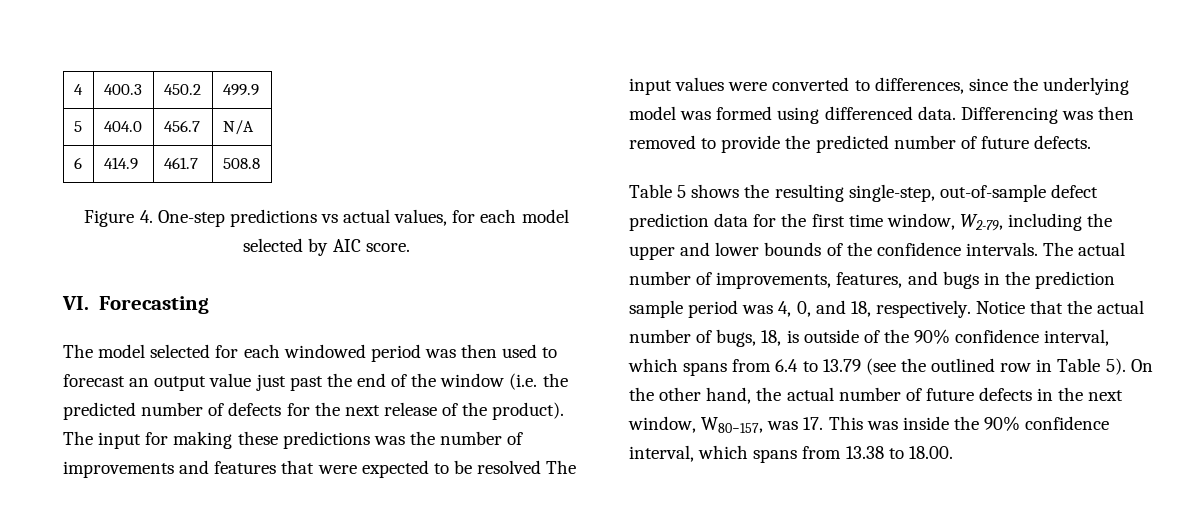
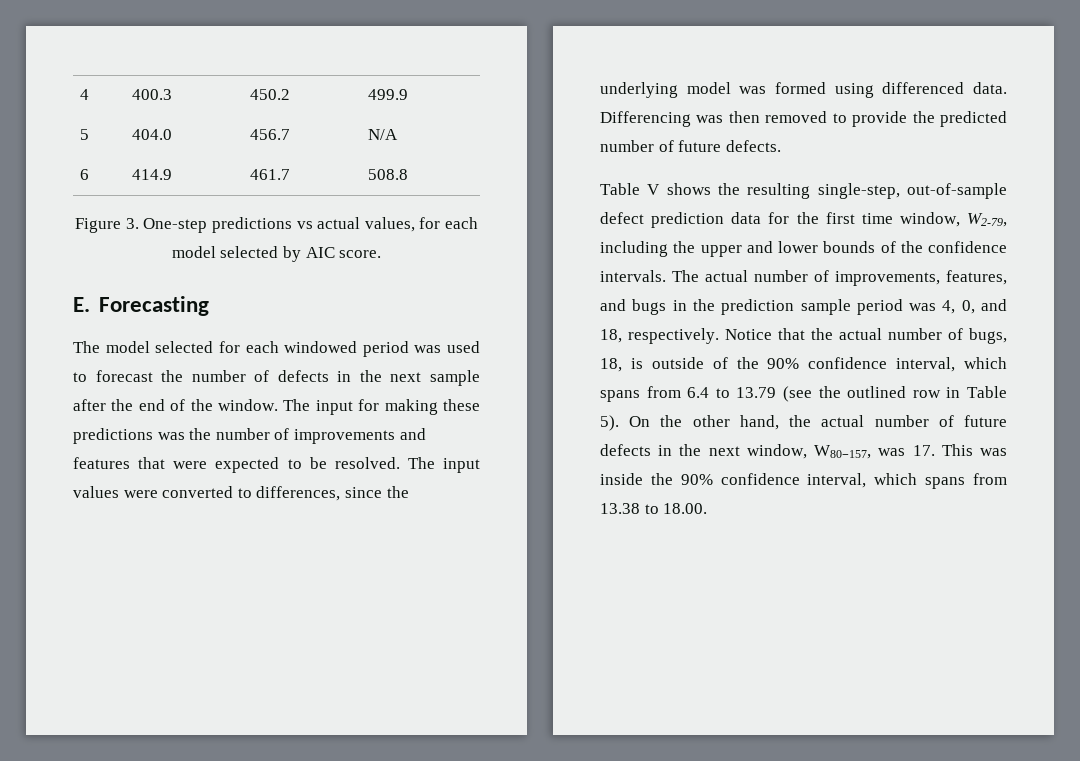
- Figure 4. One-step predictions vs actual values, for each model selected by AIC score.
+ Figure 3. One-step predictions vs actual values, for each model selected by AIC score.
- VI. Forecasting
+ E. Forecasting
- The model selected for each windowed period was then used to forecast an output value just past the end of the window (i.e. the predicted number of defects for the next release of the product).
+ The model selected for each windowed period was used to forecast the number of defects in the next sample after the end of the window.
- The input for making these predictions was the number of improvements and features that were expected to be resolved The input values were converted to differences, since the underlying model was formed using differenced data.
+ The input for making these predictions was the number of improvements and features that were expected to be resolved. The input values were converted to differences, since the underlying model was formed using differenced data.
- Table 5 shows the resulting single-step, out-of-sample defect prediction data for the first time window, W2-79, including the upper and lower bounds of the confidence intervals.
+ Table V shows the resulting single-step, out-of-sample defect prediction data for the first time window, W2-79, including the upper and lower bounds of the confidence intervals.

